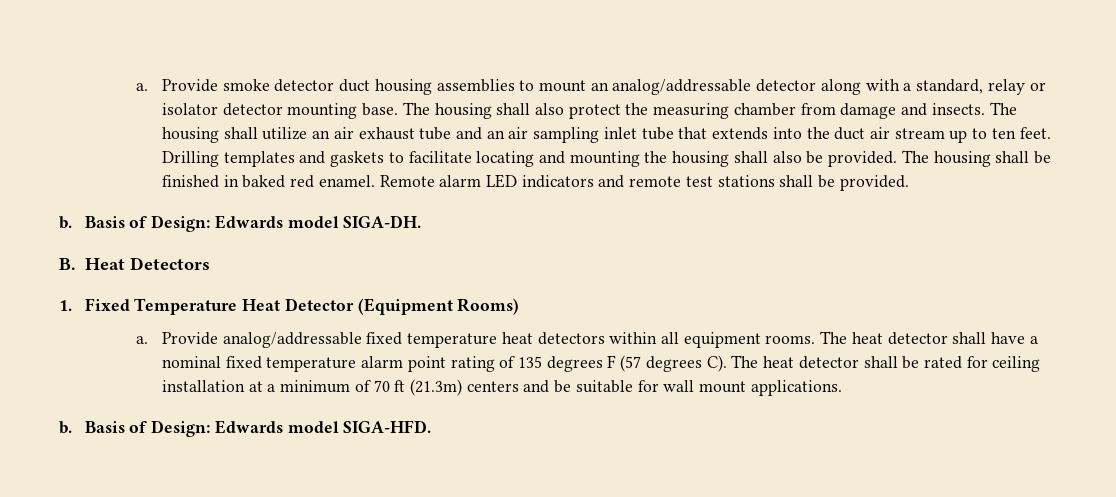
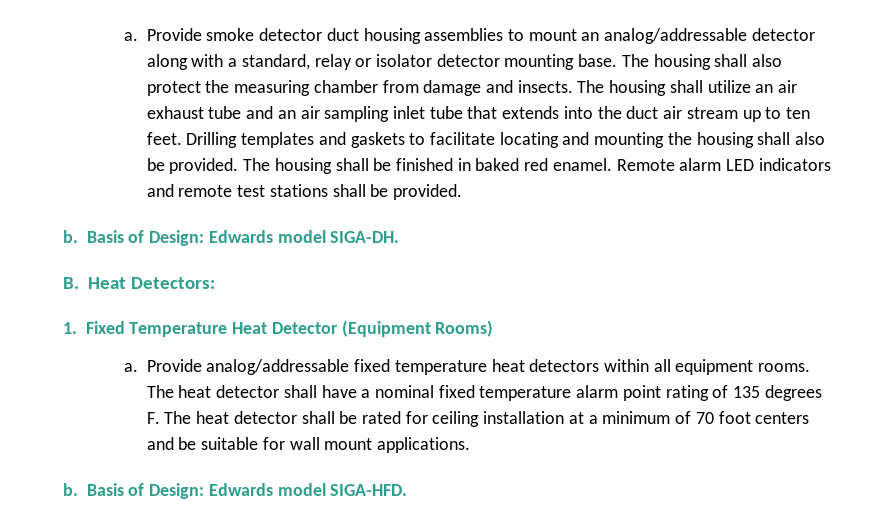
- B. Heat Detectors
+ B. Heat Detectors:
- The heat detector shall have a nominal fixed temperature alarm point rating of 135 degrees F (57 degrees C). The heat detector shall be rated for ceiling installation at a minimum of 70 ft (21.3m) centers and be suitable for wall mount applications.
+ The heat detector shall have a nominal fixed temperature alarm point rating of 135 degrees F. The heat detector shall be rated for ceiling installation at a minimum of 70 foot centers and be suitable for wall mount applications.

